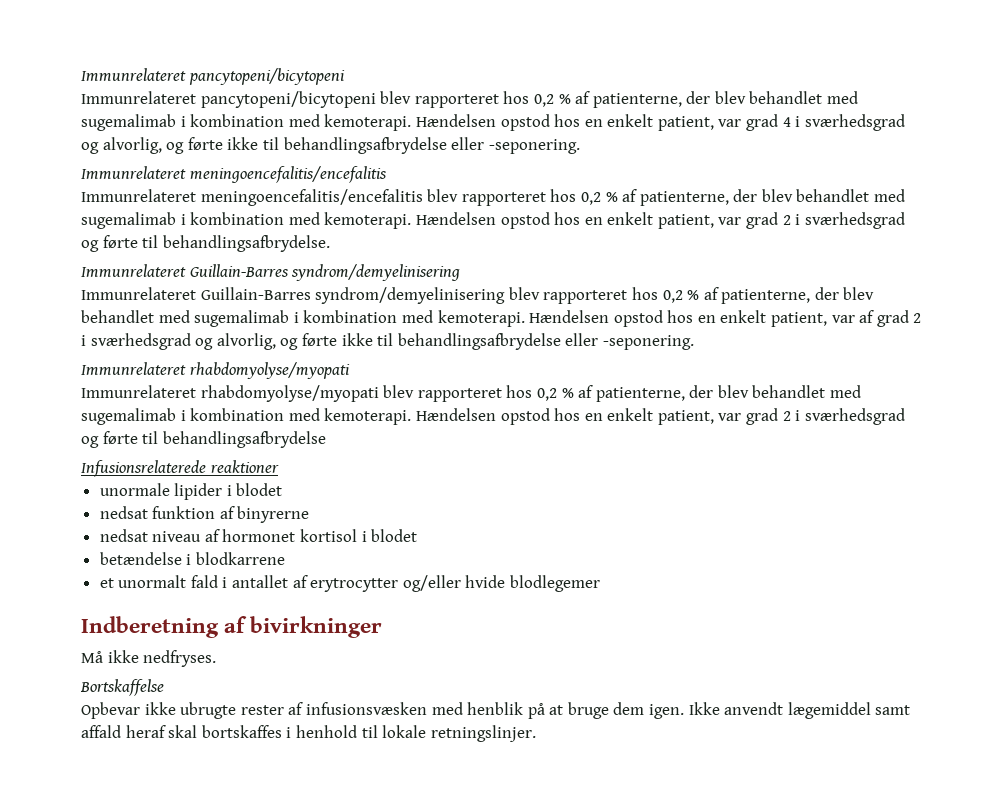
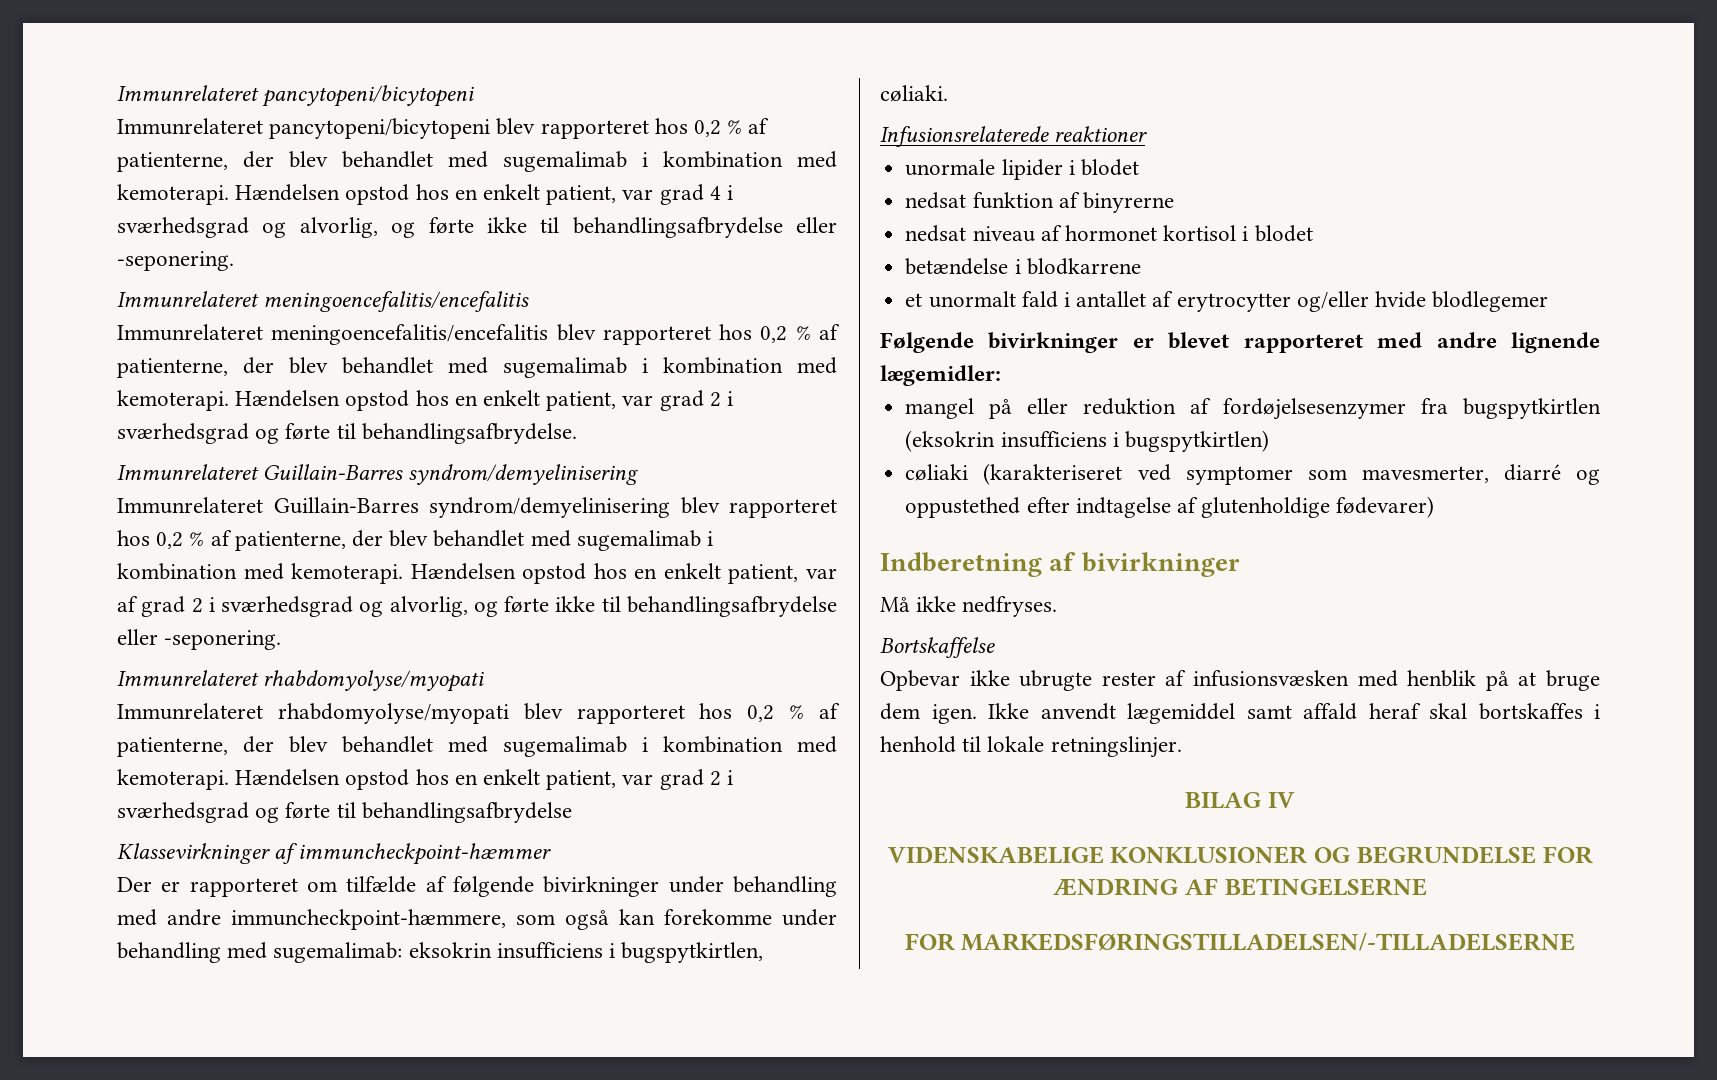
+ Klassevirkninger af immuncheckpoint-hæmmer
+ Der er rapporteret om tilfælde af følgende bivirkninger under behandling med andre immuncheckpoint-hæmmere, som også kan forekomme under behandling med sugemalimab: eksokrin insufficiens i bugspytkirtlen, cøliaki.
+ Følgende bivirkninger er blevet rapporteret med andre lignende lægemidler:
+ mangel på eller reduktion af fordøjelsesenzymer fra bugspytkirtlen (eksokrin insufficiens i bugspytkirtlen)
+ cøliaki (karakteriseret ved symptomer som mavesmerter, diarré og oppustethed efter indtagelse af glutenholdige fødevarer)
+ BILAG IV
+ VIDENSKABELIGE KONKLUSIONER OG BEGRUNDELSE FOR ÆNDRING AF BETINGELSERNE
+ FOR MARKEDSFØRINGSTILLADELSEN/-TILLADELSERNE

